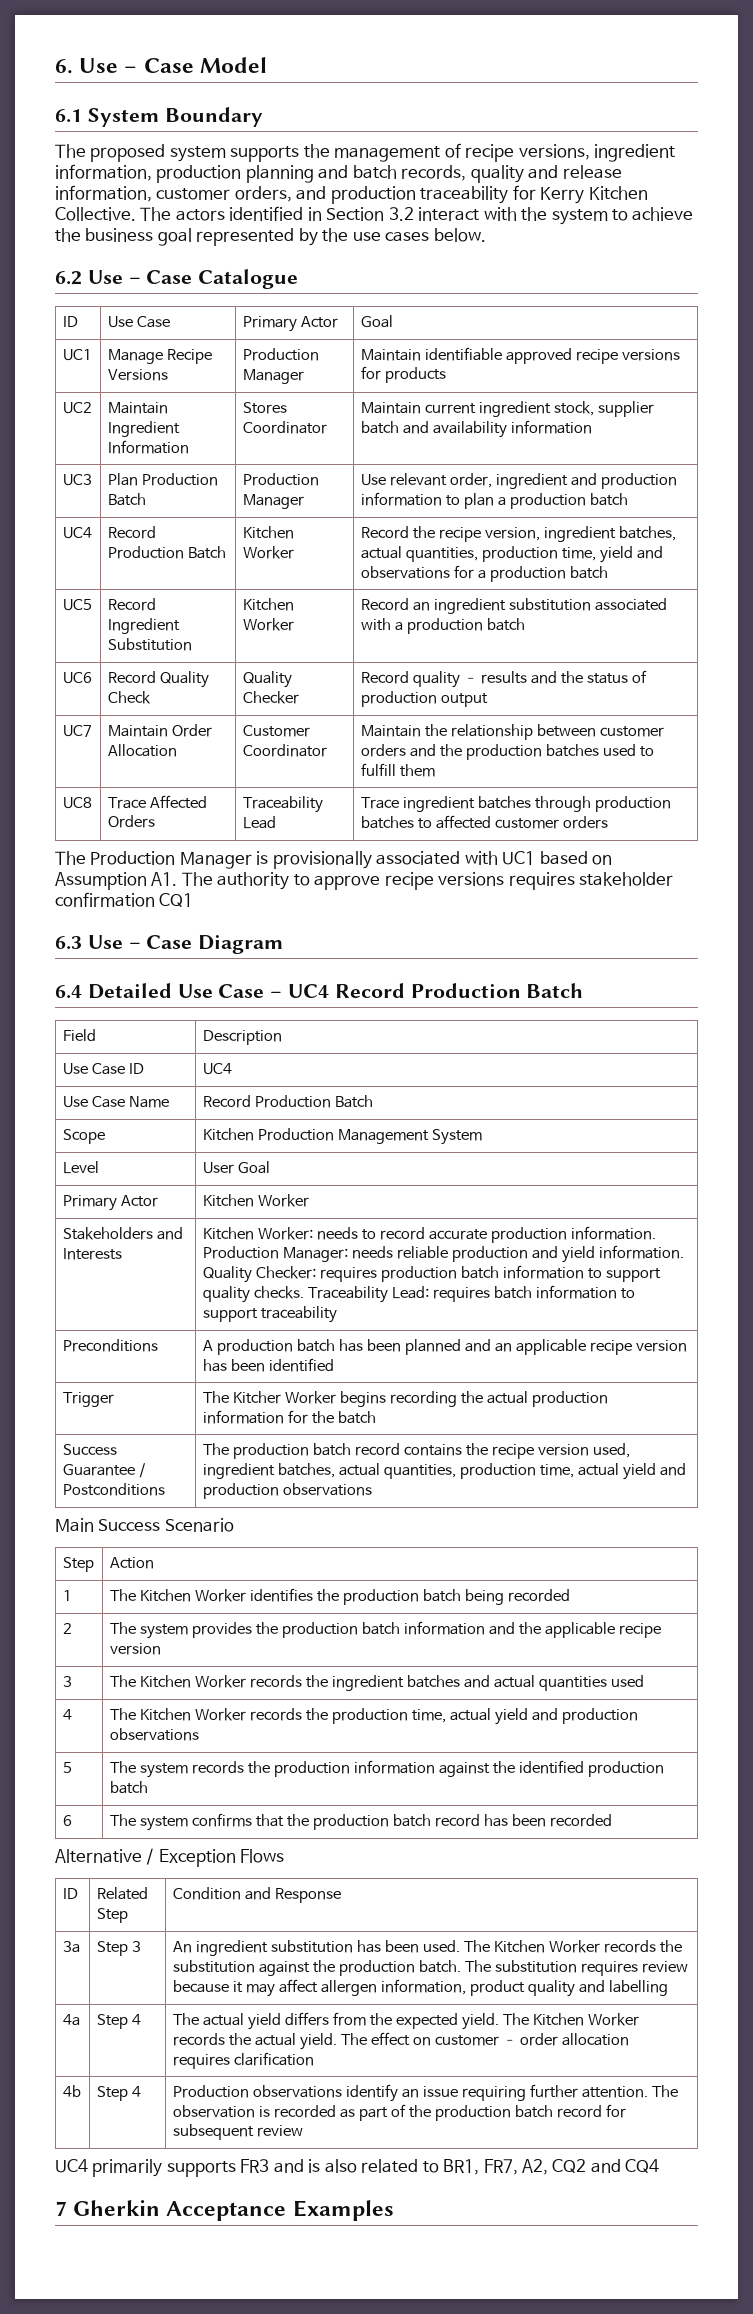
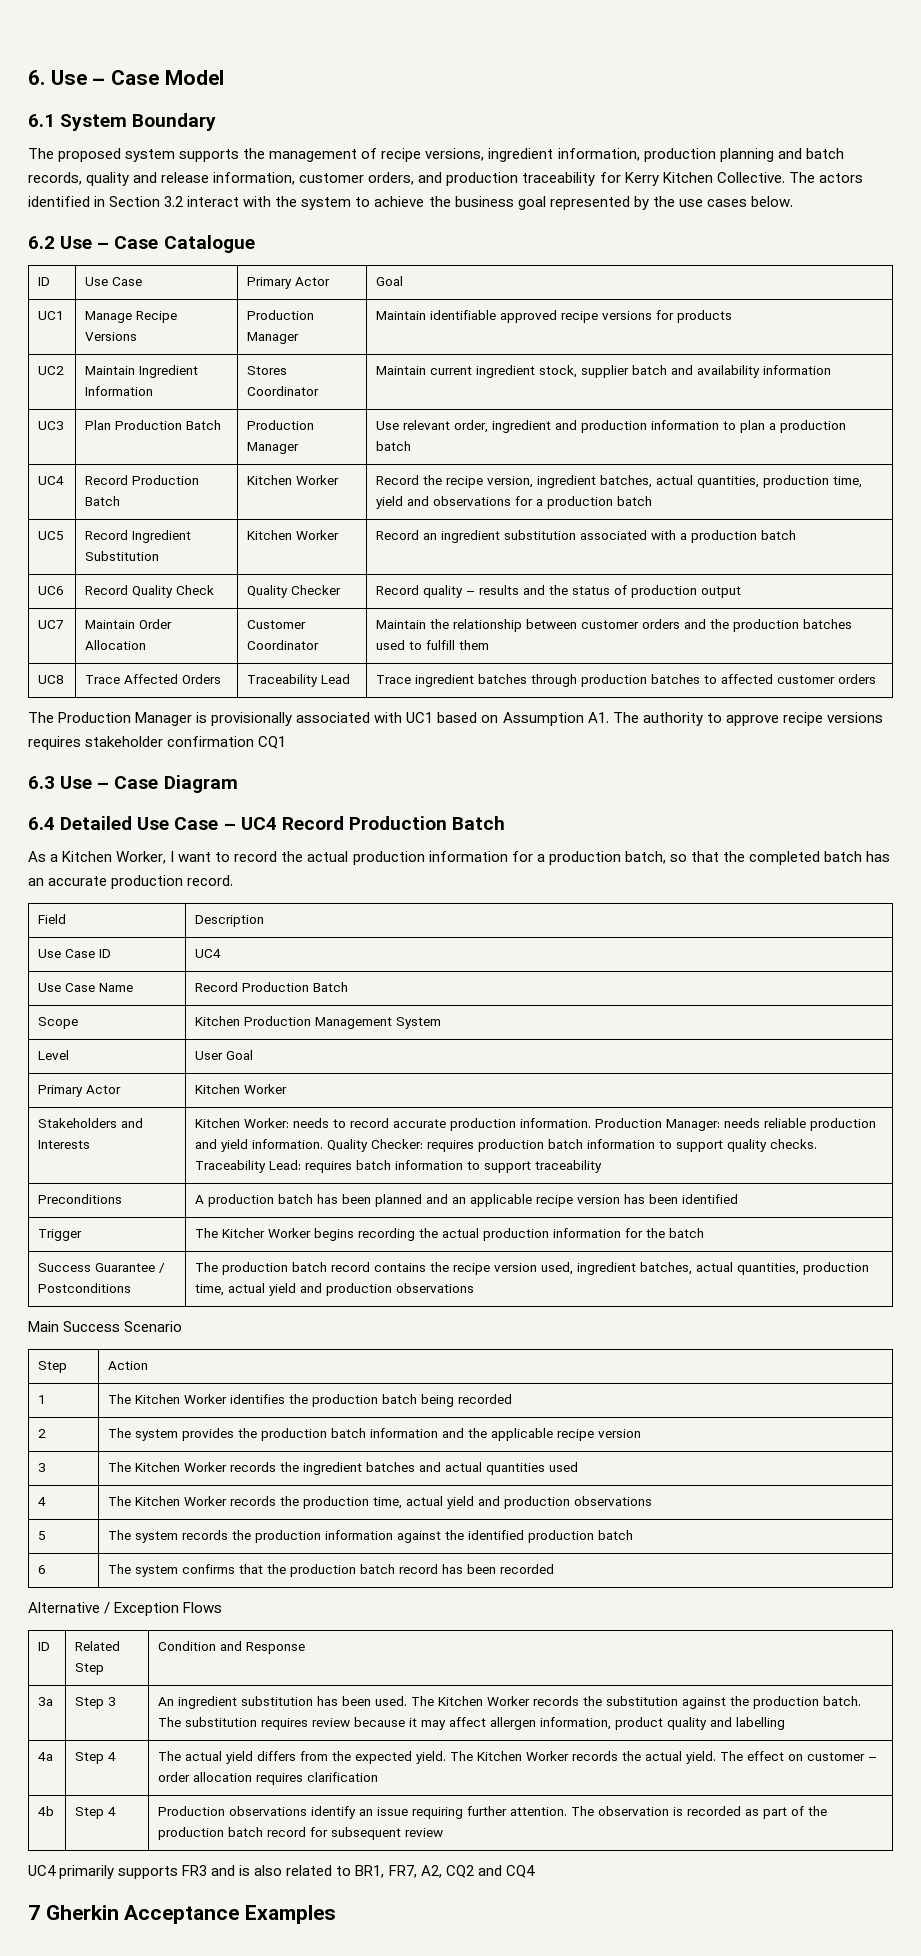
+ As a Kitchen Worker, I want to record the actual production information for a production batch, so that the completed batch has an accurate production record.

